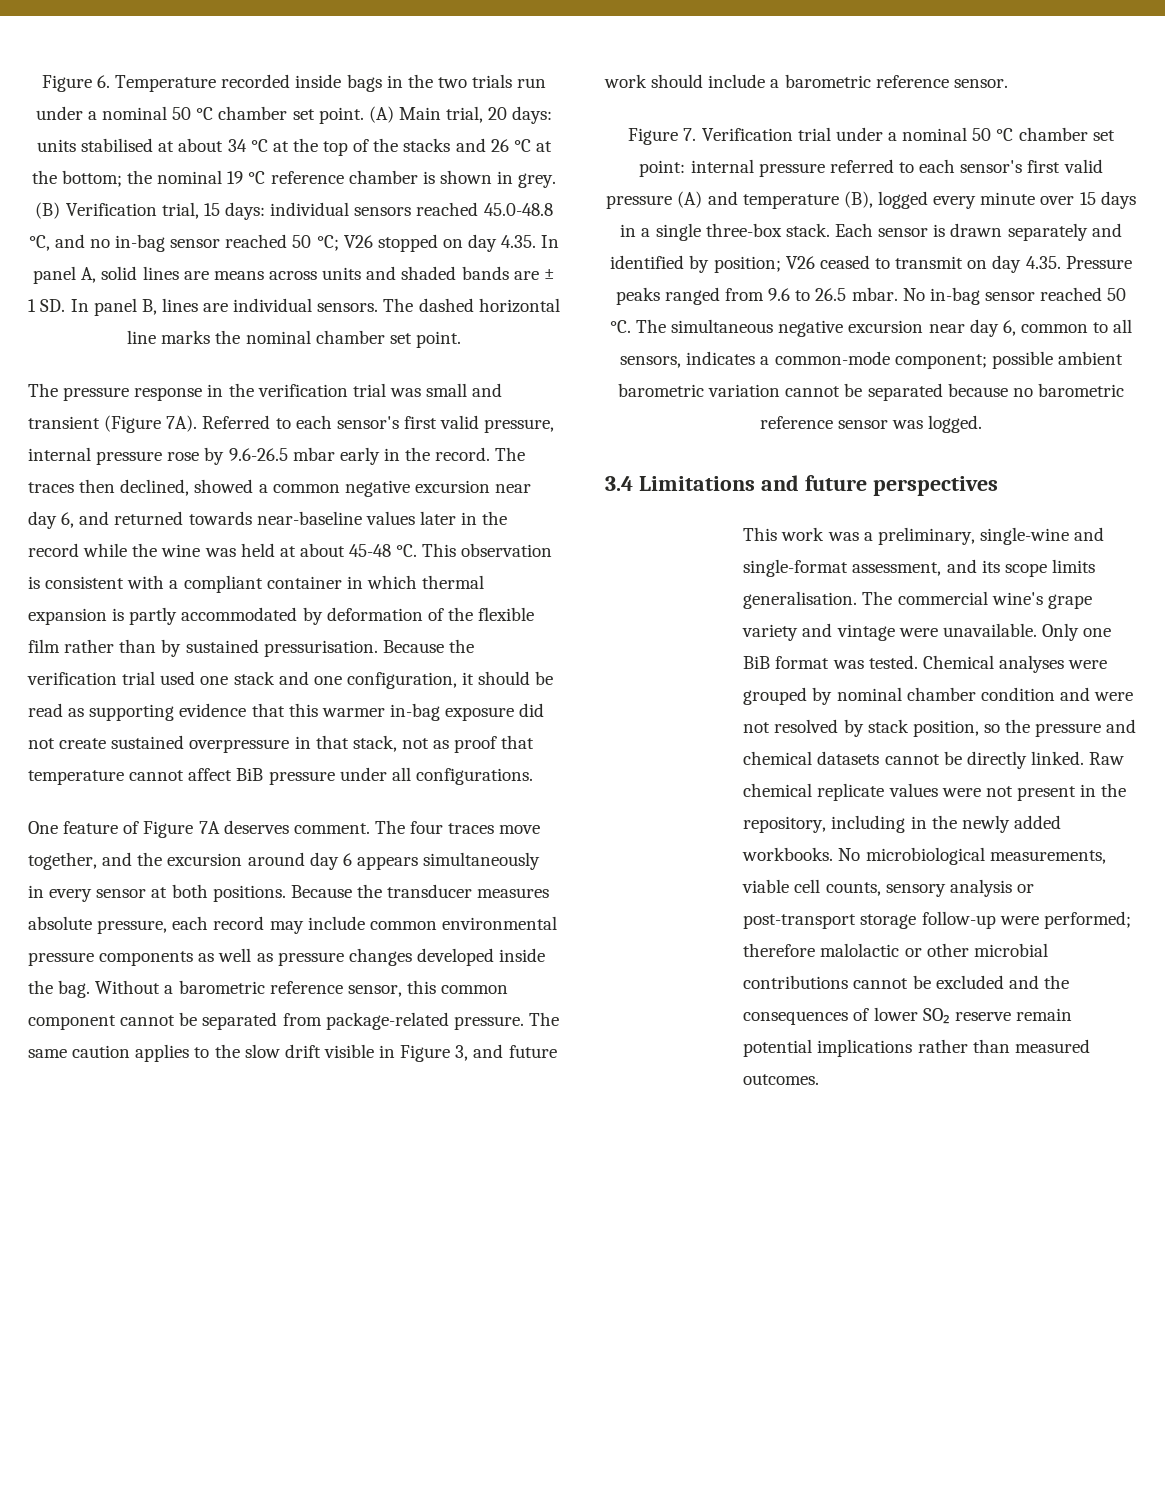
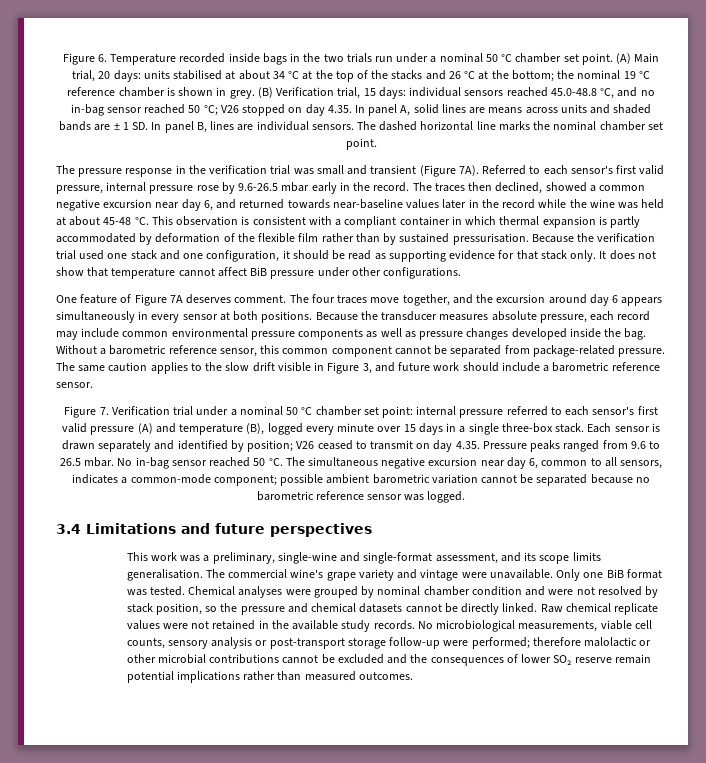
- Because the verification trial used one stack and one configuration, it should be read as supporting evidence that this warmer in-bag exposure did not create sustained overpressure in that stack, not as proof that temperature cannot affect BiB pressure under all configurations.
+ Because the verification trial used one stack and one configuration, it should be read as supporting evidence for that stack only. It does not show that temperature cannot affect BiB pressure under other configurations.
- Raw chemical replicate values were not present in the repository, including in the newly added workbooks.
+ Raw chemical replicate values were not retained in the available study records.

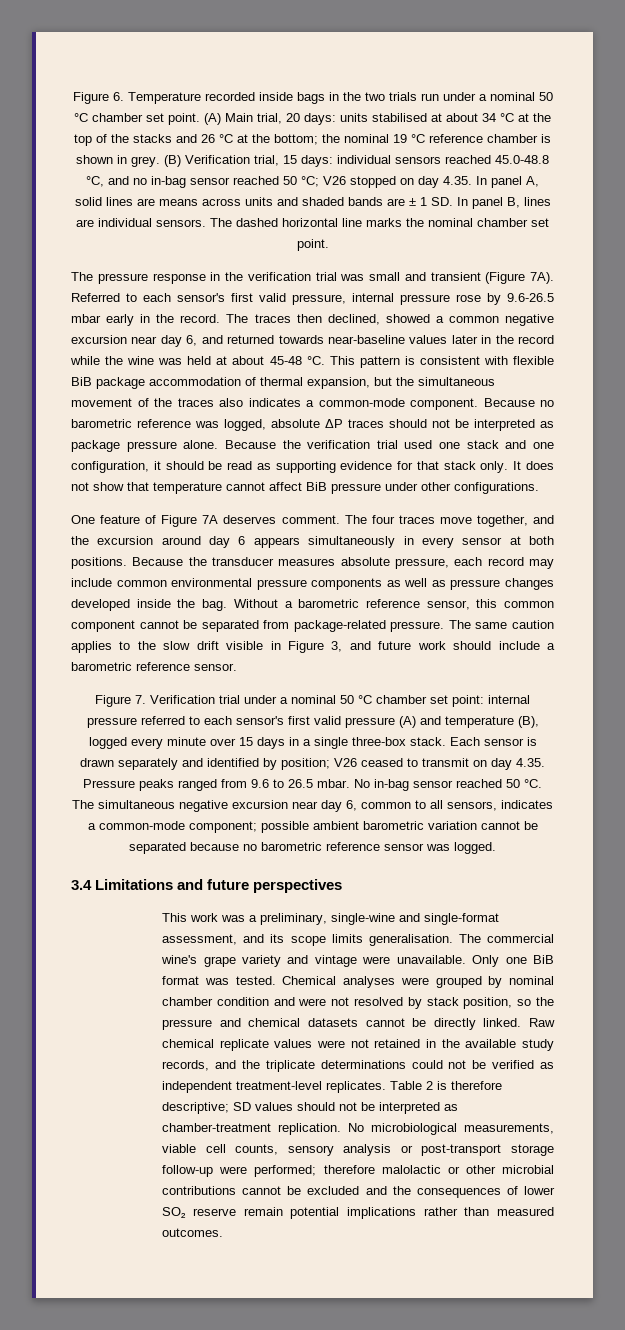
- This observation is consistent with a compliant container in which thermal expansion is partly accommodated by deformation of the flexible film rather than by sustained pressurisation.
+ This pattern is consistent with flexible BiB package accommodation of thermal expansion, but the simultaneous movement of the traces also indicates a common-mode component. Because no barometric reference was logged, absolute ΔP traces should not be interpreted as package pressure alone.
- Raw chemical replicate values were not retained in the available study records.
+ Raw chemical replicate values were not retained in the available study records, and the triplicate determinations could not be verified as independent treatment-level replicates. Table 2 is therefore descriptive; SD values should not be interpreted as chamber-treatment replication.

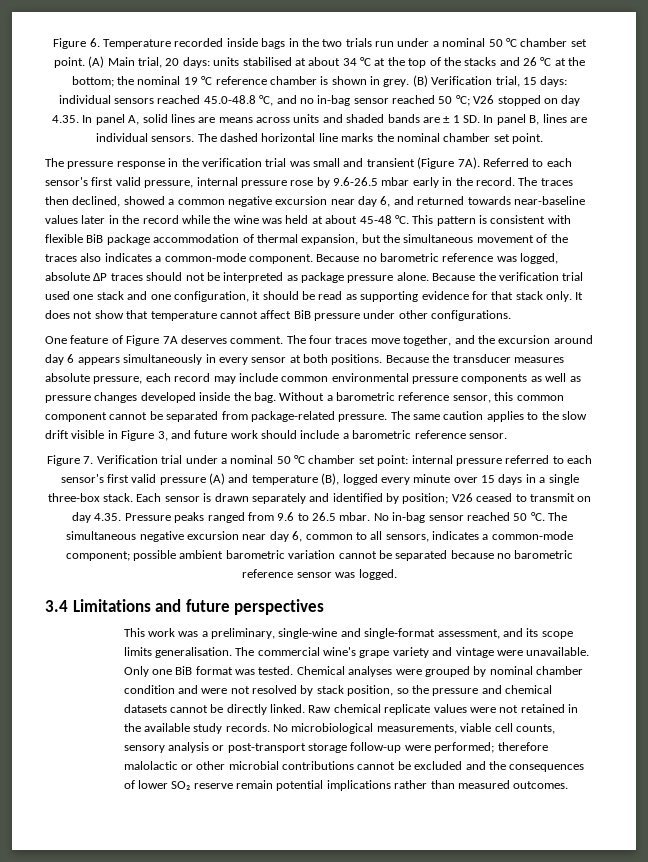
- Raw chemical replicate values were not retained in the available study records, and the triplicate determinations could not be verified as independent treatment-level replicates. Table 2 is therefore descriptive; SD values should not be interpreted as chamber-treatment replication.
+ Raw chemical replicate values were not retained in the available study records.

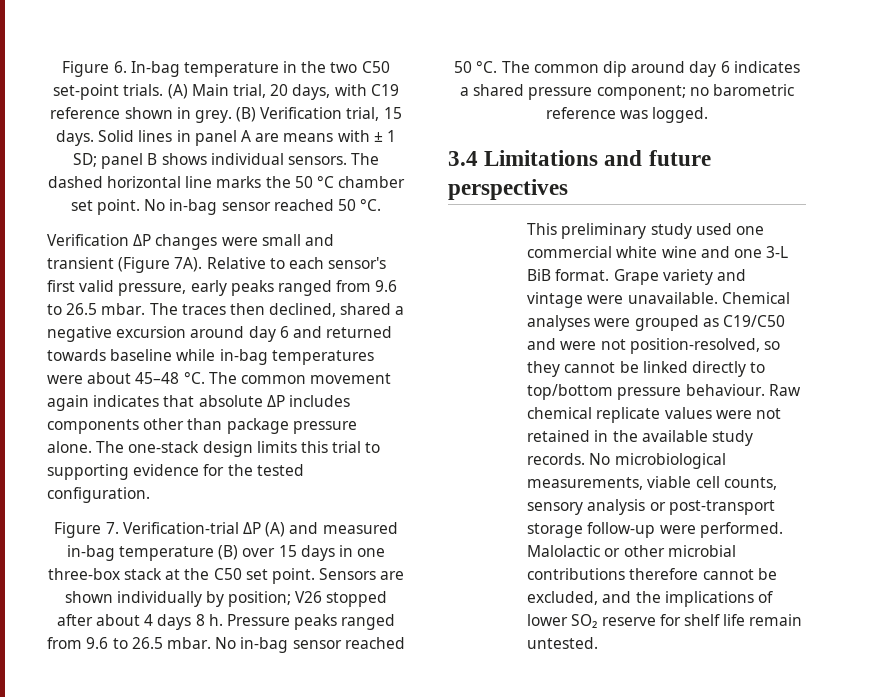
- Figure 6. Temperature recorded inside bags in the two trials run under a nominal 50 °C chamber set point. (A) Main trial, 20 days: units stabilised at about 34 °C at the top of the stacks and 26 °C at the bottom; the nominal 19 °C reference chamber is shown in grey.
+ Figure 6. In-bag temperature in the two C50 set-point trials. (A) Main trial, 20 days, with C19 reference shown in grey.
- (B) Verification trial, 15 days: individual sensors reached 45.0-48.8 °C, and no in-bag sensor reached 50 °C; V26 stopped on day 4.35. In panel A, solid lines are means across units and shaded bands are ± 1 SD. In panel B, lines are individual sensors.
+ (B) Verification trial, 15 days. Solid lines in panel A are means with ± 1 SD; panel B shows individual sensors.
- The dashed horizontal line marks the nominal chamber set point.
- The pressure response in the verification trial was small and transient (Figure 7A).
+ The dashed horizontal line marks the 50 °C chamber set point. No in-bag sensor reached 50 °C.
+ Verification ΔP changes were small and transient (Figure 7A).
- Referred to each sensor's first valid pressure, internal pressure rose by 9.6-26.5 mbar early in the record. The traces then declined, showed a common negative excursion near day 6, and returned towards near-baseline values later in the record while the wine was held at about 45-48 °C. This pattern is consistent with flexible BiB package accommodation of thermal expansion, but the simultaneous movement of the traces also indicates a common-mode component. Because no barometric reference was logged, absolute ΔP traces should not be interpreted as package pressure alone. Because the verification trial used one stack and one configuration, it should be read as supporting evidence for that stack only. It does not show that temperature cannot affect BiB pressure under other configurations.
- One feature of Figure 7A deserves comment. The four traces move together, and the excursion around day 6 appears simultaneously in every sensor at both positions. Because the transducer measures absolute pressure, each record may include common environmental pressure components as well as pressure changes developed inside the bag. Without a barometric reference sensor, this common component cannot be separated from package-related pressure. The same caution applies to the slow drift visible in Figure 3, and future work should include a barometric reference sensor.
- Figure 7. Verification trial under a nominal 50 °C chamber set point: internal pressure referred to each sensor's first valid pressure (A) and temperature (B), logged every minute over 15 days in a single three-box stack. Each sensor is drawn separately and identified by position; V26 ceased to transmit on day 4.35. Pressure peaks ranged from 9.6 to 26.5 mbar.
+ Relative to each sensor's first valid pressure, early peaks ranged from 9.6 to 26.5 mbar. The traces then declined, shared a negative excursion around day 6 and returned towards baseline while in-bag temperatures were about 45–48 °C. The common movement again indicates that absolute ΔP includes components other than package pressure alone. The one-stack design limits this trial to supporting evidence for the tested configuration.
+ Figure 7. Verification-trial ΔP (A) and measured in-bag temperature (B) over 15 days in one three-box stack at the C50 set point. Sensors are shown individually by position; V26 stopped after about 4 days 8 h. Pressure peaks ranged from 9.6 to 26.5 mbar.
- The simultaneous negative excursion near day 6, common to all sensors, indicates a common-mode component; possible ambient barometric variation cannot be separated because no barometric reference sensor was logged.
+ The common dip around day 6 indicates a shared pressure component; no barometric reference was logged.
- This work was a preliminary, single-wine and single-format assessment, and its scope limits generalisation. The commercial wine's grape variety and vintage were unavailable.
+ This preliminary study used one commercial white wine and one 3-L BiB format. Grape variety and vintage were unavailable.
- Only one BiB format was tested. Chemical analyses were grouped by nominal chamber condition and were not resolved by stack position, so the pressure and chemical datasets cannot be directly linked.
+ Chemical analyses were grouped as C19/C50 and were not position-resolved, so they cannot be linked directly to top/bottom pressure behaviour.
- No microbiological measurements, viable cell counts, sensory analysis or post-transport storage follow-up were performed; therefore malolactic or other microbial contributions cannot be excluded and the consequences of lower SO₂ reserve remain potential implications rather than measured outcomes.
+ No microbiological measurements, viable cell counts, sensory analysis or post-transport storage follow-up were performed. Malolactic or other microbial contributions therefore cannot be excluded, and the implications of lower SO₂ reserve for shelf life remain untested.

